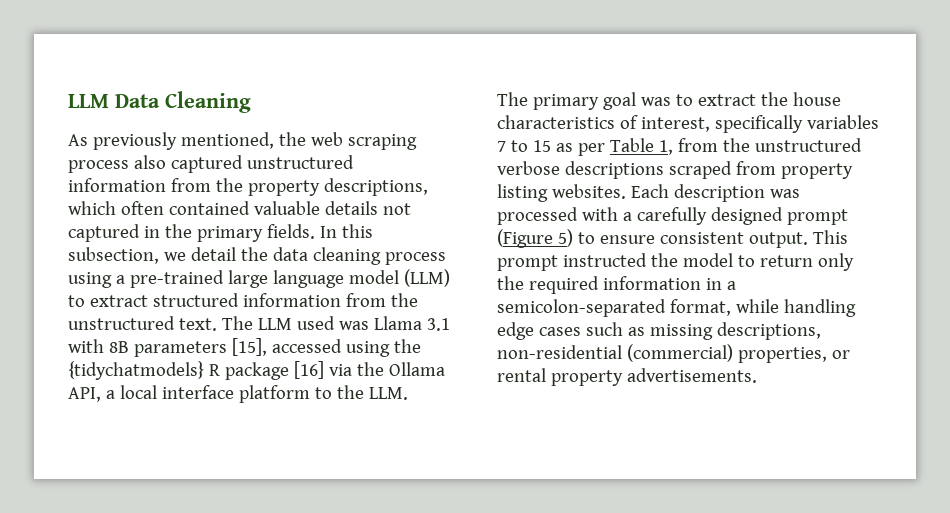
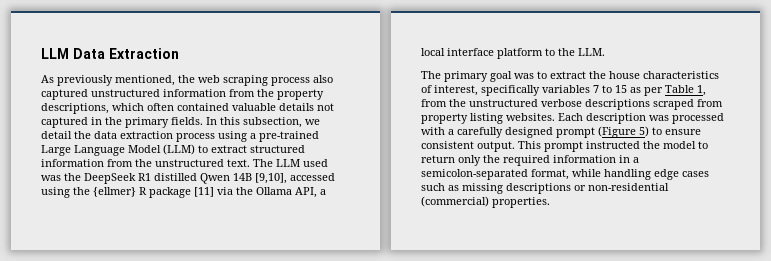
- LLM Data Cleaning
+ LLM Data Extraction
- In this subsection, we detail the data cleaning process using a pre-trained large language model (LLM) to extract structured information from the unstructured text.
+ In this subsection, we detail the data extraction process using a pre-trained Large Language Model (LLM) to extract structured information from the unstructured text.
- The LLM used was Llama 3.1 with 8B parameters [15], accessed using the {tidychatmodels} R package [16] via the Ollama API, a local interface platform to the LLM.
+ The LLM used was the DeepSeek R1 distilled Qwen 14B [9,10], accessed using the {ellmer} R package [11] via the Ollama API, a local interface platform to the LLM.
- This prompt instructed the model to return only the required information in a semicolon-separated format, while handling edge cases such as missing descriptions, non-residential (commercial) properties, or rental property advertisements.
+ This prompt instructed the model to return only the required information in a semicolon-separated format, while handling edge cases such as missing descriptions or non-residential (commercial) properties.

